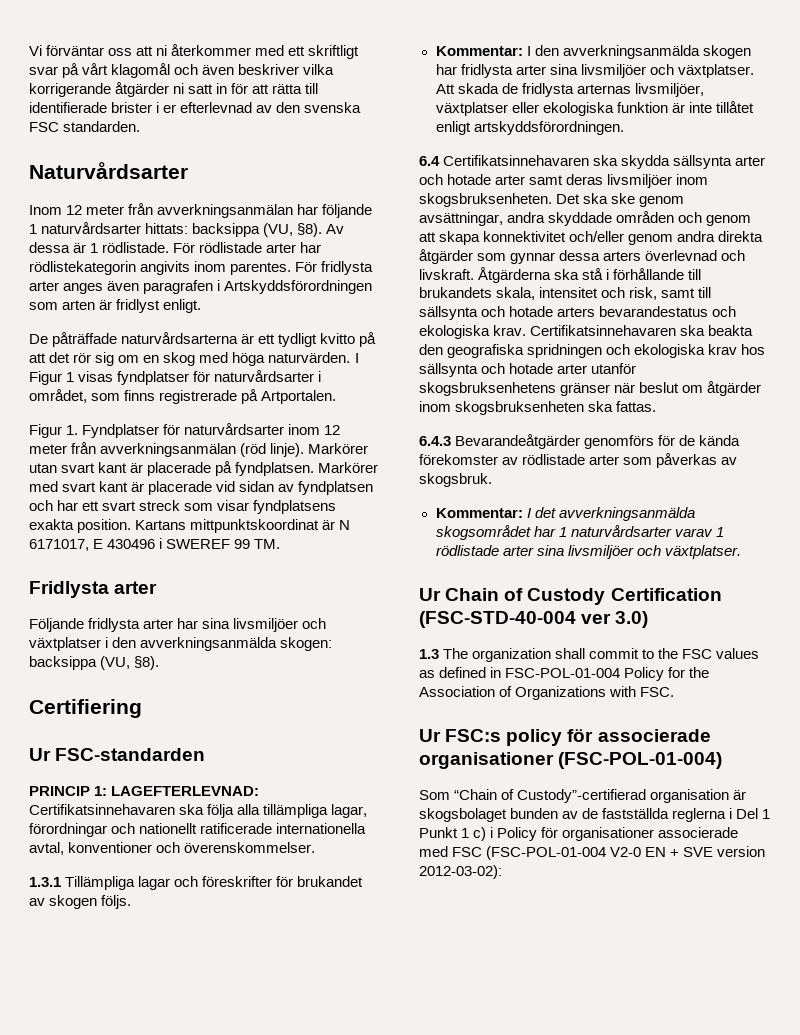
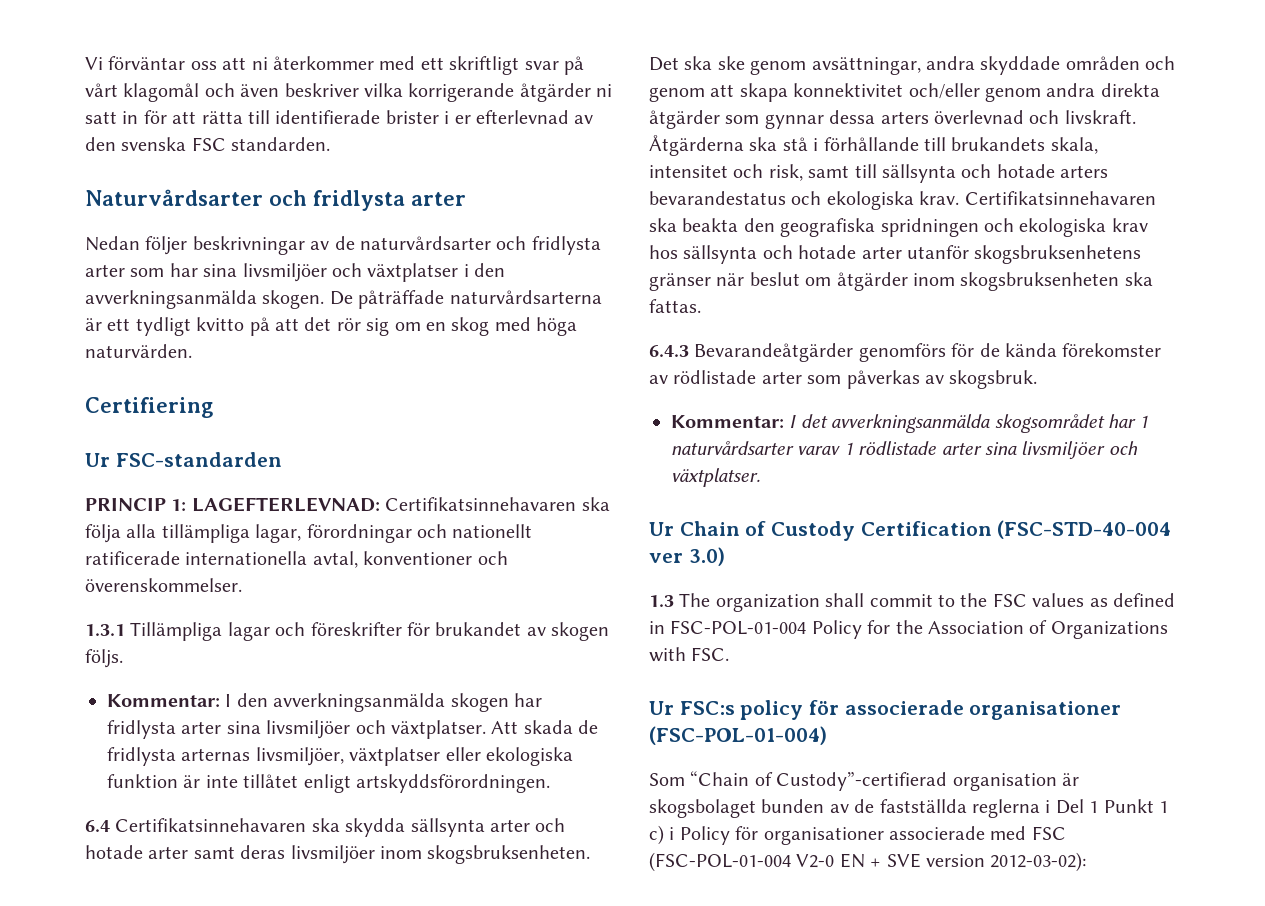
- Naturvårdsarter
- Inom 12 meter från avverkningsanmälan har följande 1 naturvårdsarter hittats: backsippa (VU, §8). Av dessa är 1 rödlistade. För rödlistade arter har rödlistekategorin angivits inom parentes. För fridlysta arter anges även paragrafen i Artskyddsförordningen som arten är fridlyst enligt.
- De påträffade naturvårdsarterna är ett tydligt kvitto på att det rör sig om en skog med höga naturvärden. I Figur 1 visas fyndplatser för naturvårdsarter i området, som finns registrerade på Artportalen.
- Figur 1. Fyndplatser för naturvårdsarter inom 12 meter från avverkningsanmälan (röd linje). Markörer utan svart kant är placerade på fyndplatsen. Markörer med svart kant är placerade vid sidan av fyndplatsen och har ett svart streck som visar fyndplatsens exakta position. Kartans mittpunktskoordinat är N 6171017, E 430496 i SWEREF 99 TM.
- Fridlysta arter
- Följande fridlysta arter har sina livsmiljöer och växtplatser i den avverkningsanmälda skogen: backsippa (VU, §8).
+ Naturvårdsarter och fridlysta arter
+ Nedan följer beskrivningar av de naturvårdsarter och fridlysta arter som har sina livsmiljöer och växtplatser i den avverkningsanmälda skogen. De påträffade naturvårdsarterna är ett tydligt kvitto på att det rör sig om en skog med höga naturvärden.

